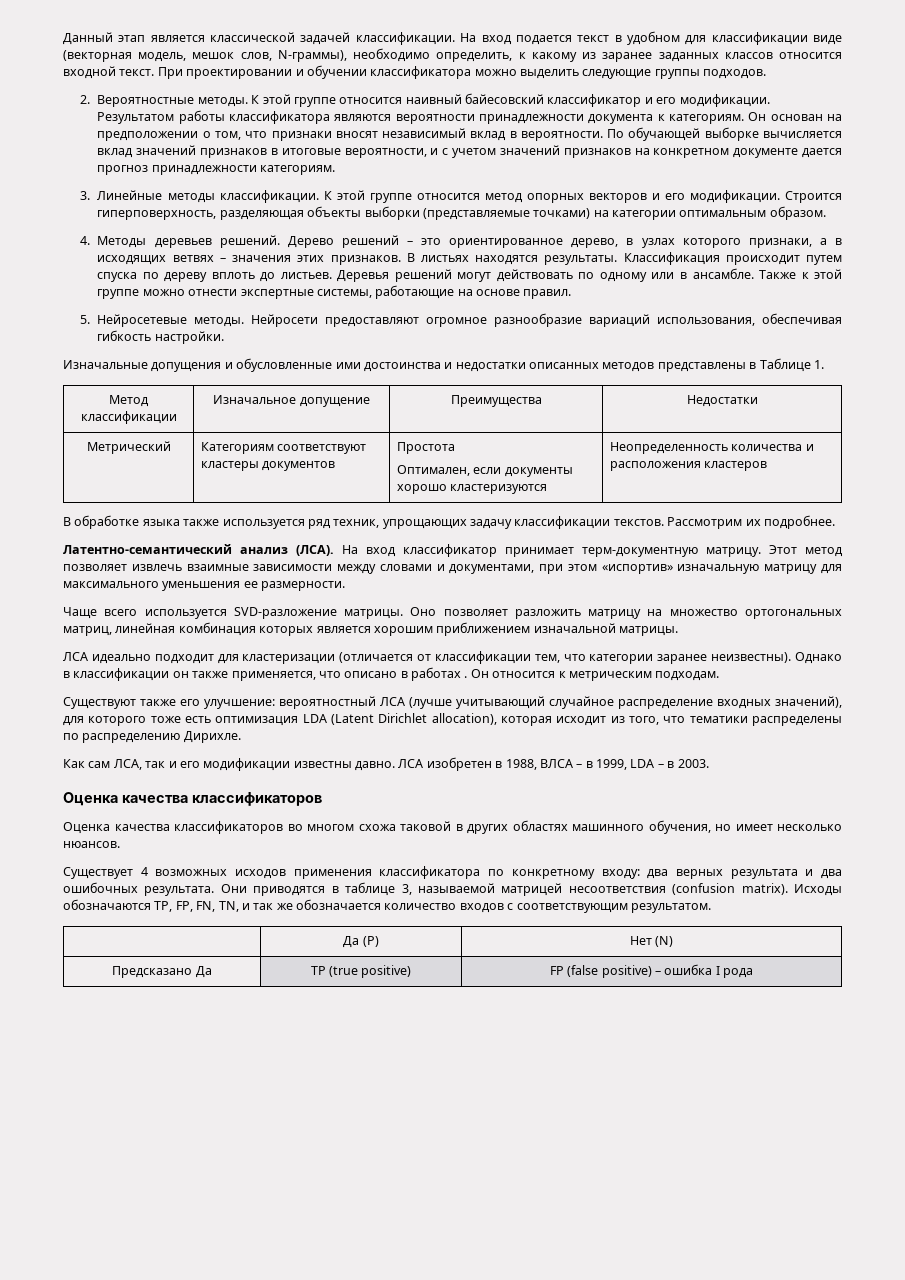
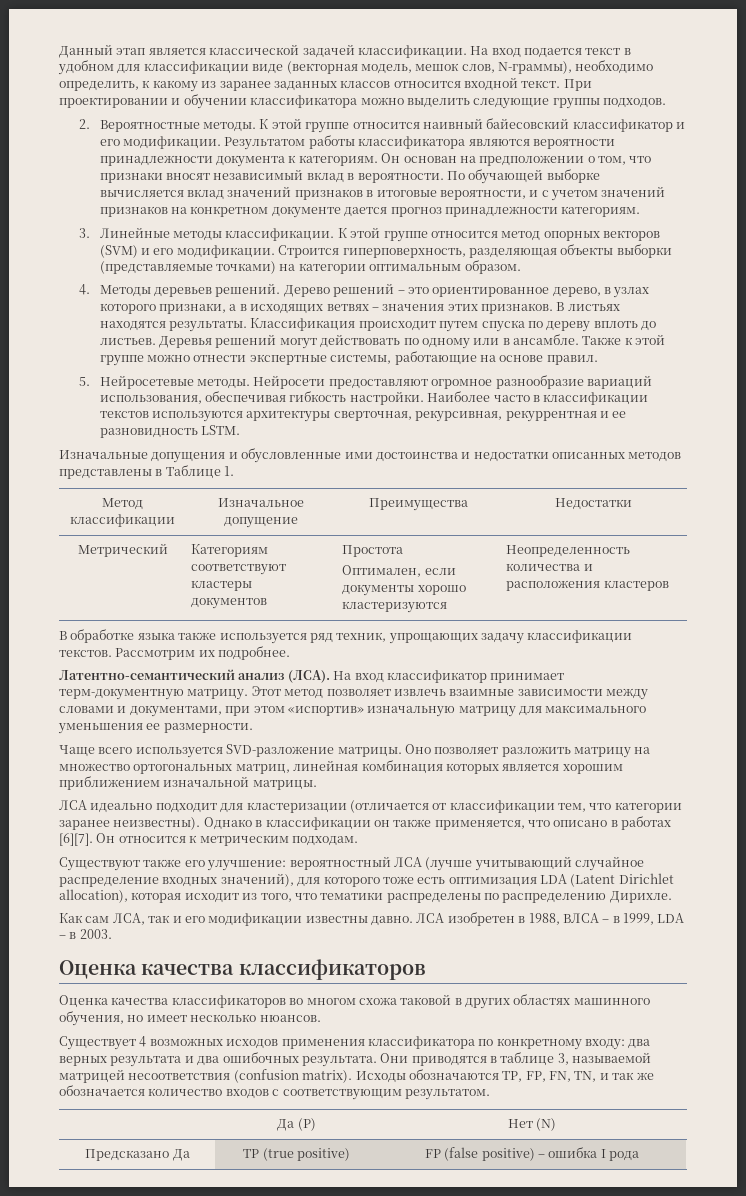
- К этой группе относится метод опорных векторов и его модификации.
+ К этой группе относится метод опорных векторов (SVM) и его модификации.
+ Наиболее часто в классификации текстов используются архитектуры сверточная, рекурсивная, рекуррентная и ее разновидность LSTM.
- Однако в классификации он также применяется, что описано в работах .
+ Однако в классификации он также применяется, что описано в работах [6][7].

